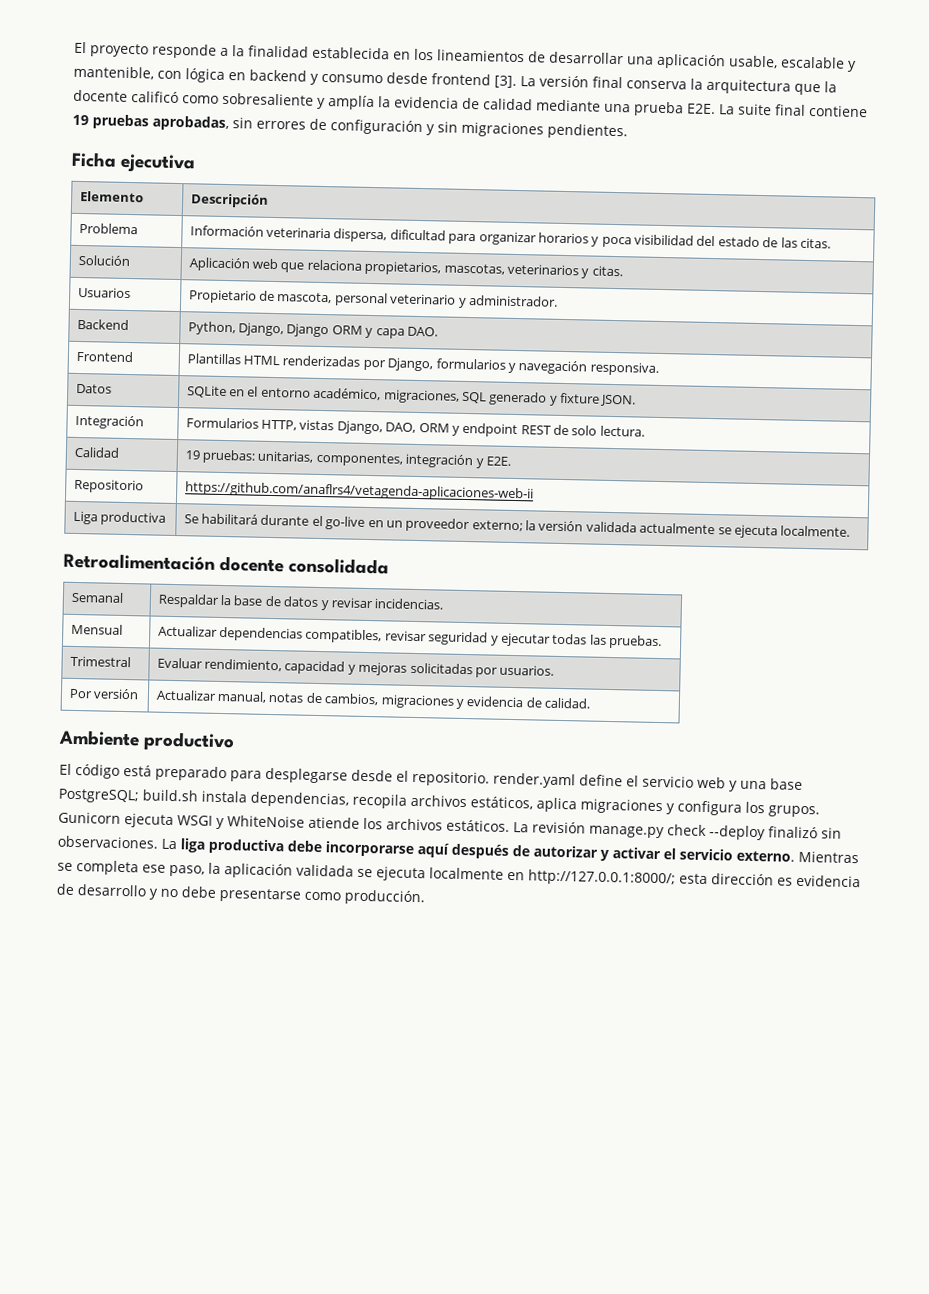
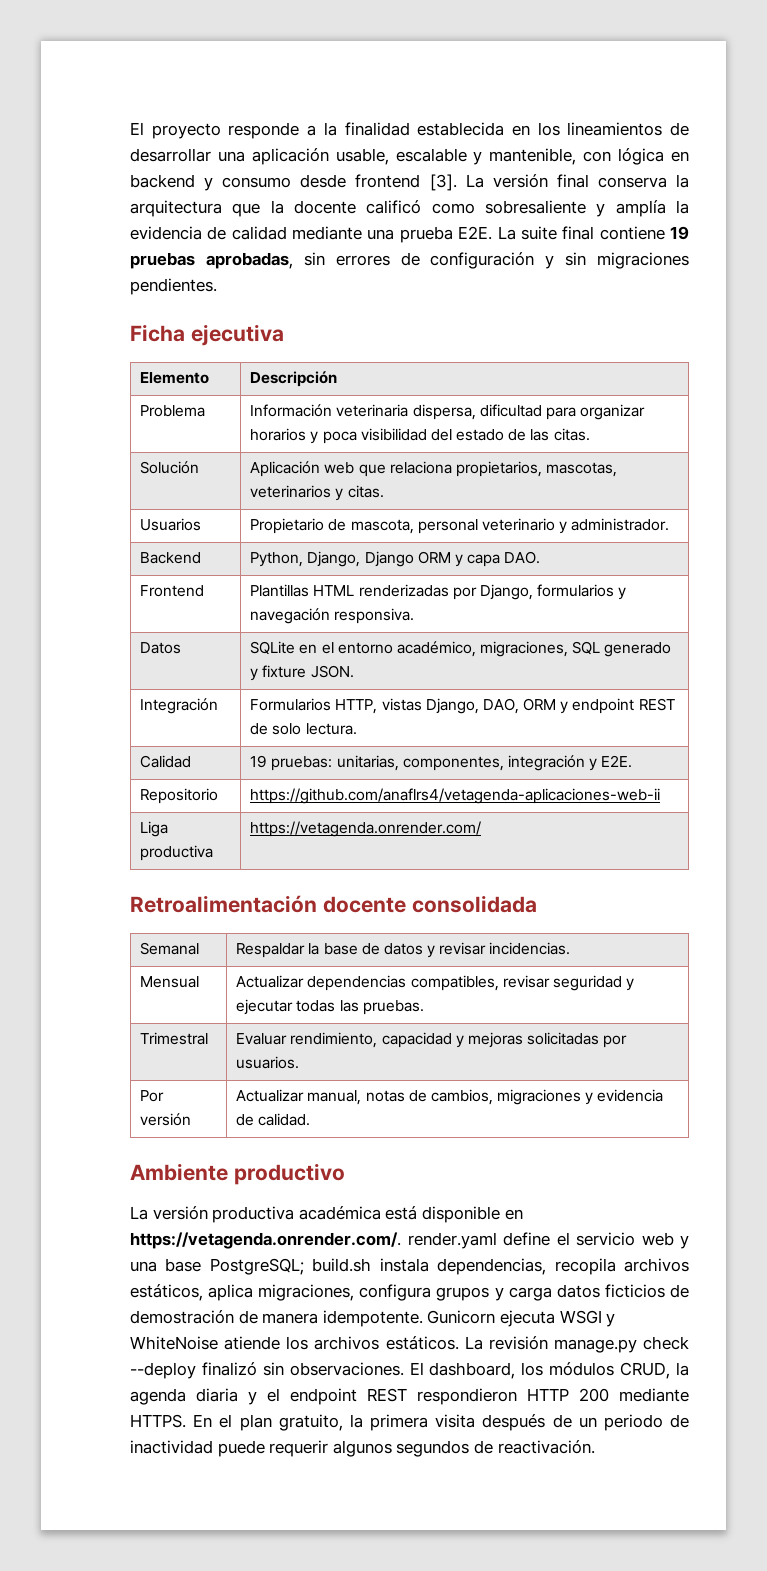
- Liga productiva | Se habilitará durante el go-live en un proveedor externo; la versión validada actualmente se ejecuta localmente.
+ Liga productiva | https://vetagenda.onrender.com/
- El código está preparado para desplegarse desde el repositorio. render.yaml define el servicio web y una base PostgreSQL; build.sh instala dependencias, recopila archivos estáticos, aplica migraciones y configura los grupos.
+ La versión productiva académica está disponible en https://vetagenda.onrender.com/. render.yaml define el servicio web y una base PostgreSQL; build.sh instala dependencias, recopila archivos estáticos, aplica migraciones, configura grupos y carga datos ficticios de demostración de manera idempotente.
- La liga productiva debe incorporarse aquí después de autorizar y activar el servicio externo. Mientras se completa ese paso, la aplicación validada se ejecuta localmente en http://127.0.0.1:8000/; esta dirección es evidencia de desarrollo y no debe presentarse como producción.
+ El dashboard, los módulos CRUD, la agenda diaria y el endpoint REST respondieron HTTP 200 mediante HTTPS. En el plan gratuito, la primera visita después de un periodo de inactividad puede requerir algunos segundos de reactivación.

